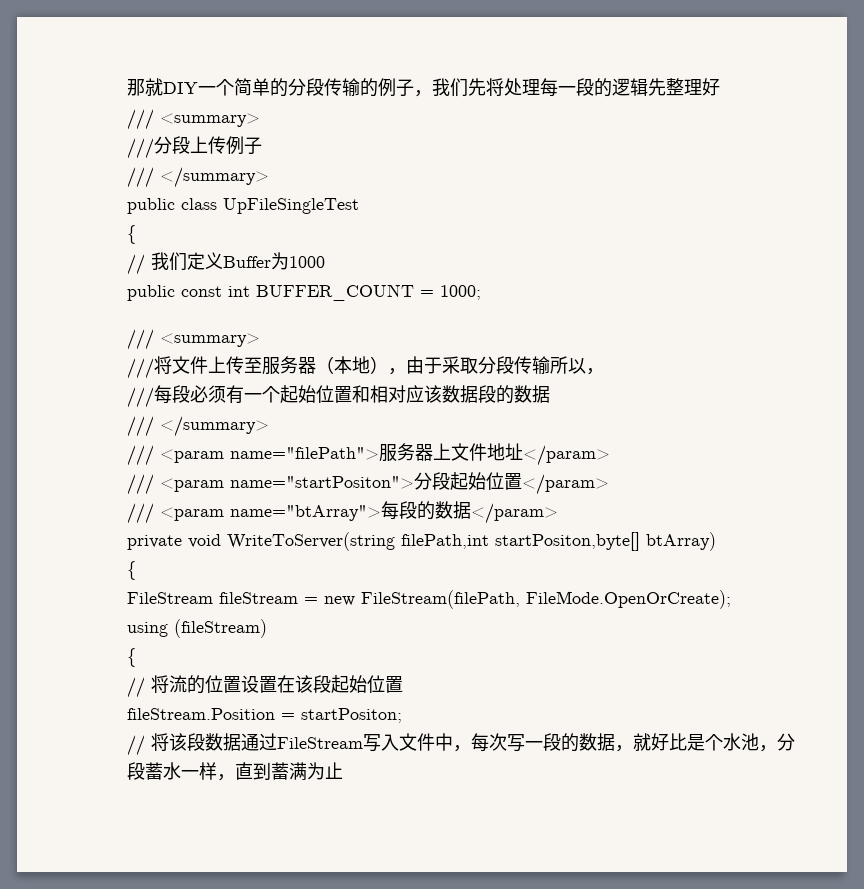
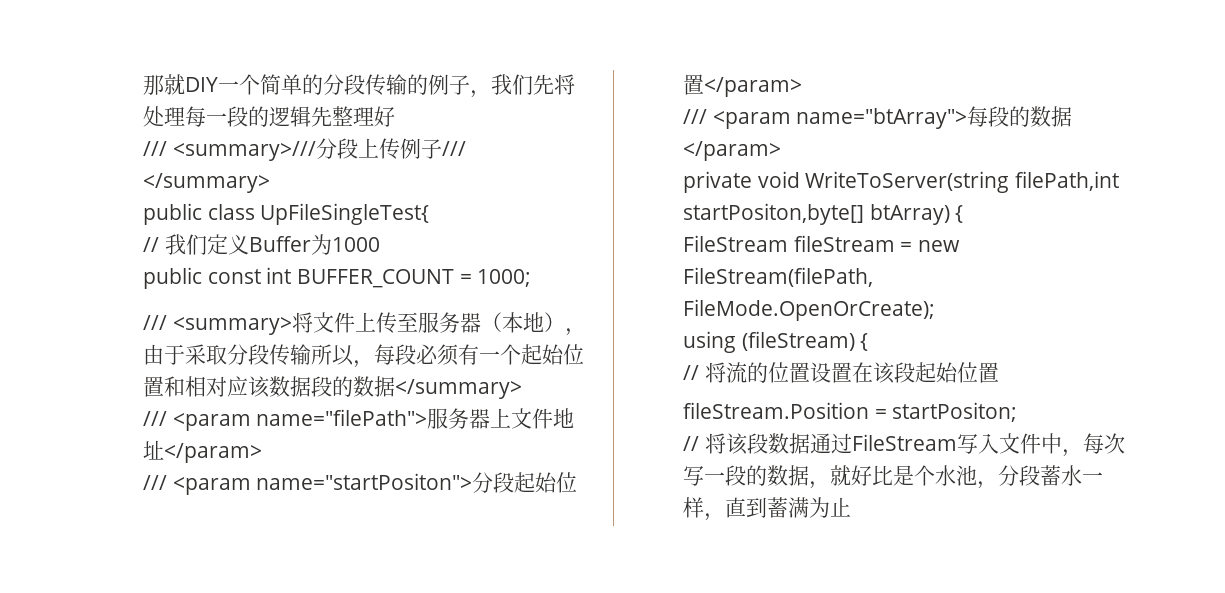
  那就DIY一个简单的分段传输的例子，我们先将处理每一段的逻辑先整理好
- /// <summary>
- ///分段上传例子
- /// </summary>
+ /// <summary>///分段上传例子/// </summary>
- public class UpFileSingleTest
- {
+ public class UpFileSingleTest{
  public const int BUFFER_COUNT = 1000;
- /// <summary>
- ///将文件上传至服务器（本地），由于采取分段传输所以，
- ///每段必须有一个起始位置和相对应该数据段的数据
- /// </summary>
+ /// <summary>将文件上传至服务器（本地），由于采取分段传输所以，每段必须有一个起始位置和相对应该数据段的数据</summary>
- private void WriteToServer(string filePath,int startPositon,byte[] btArray)
- {
+ private void WriteToServer(string filePath,int startPositon,byte[] btArray) {
- using (fileStream)
- {
+ using (fileStream) {

